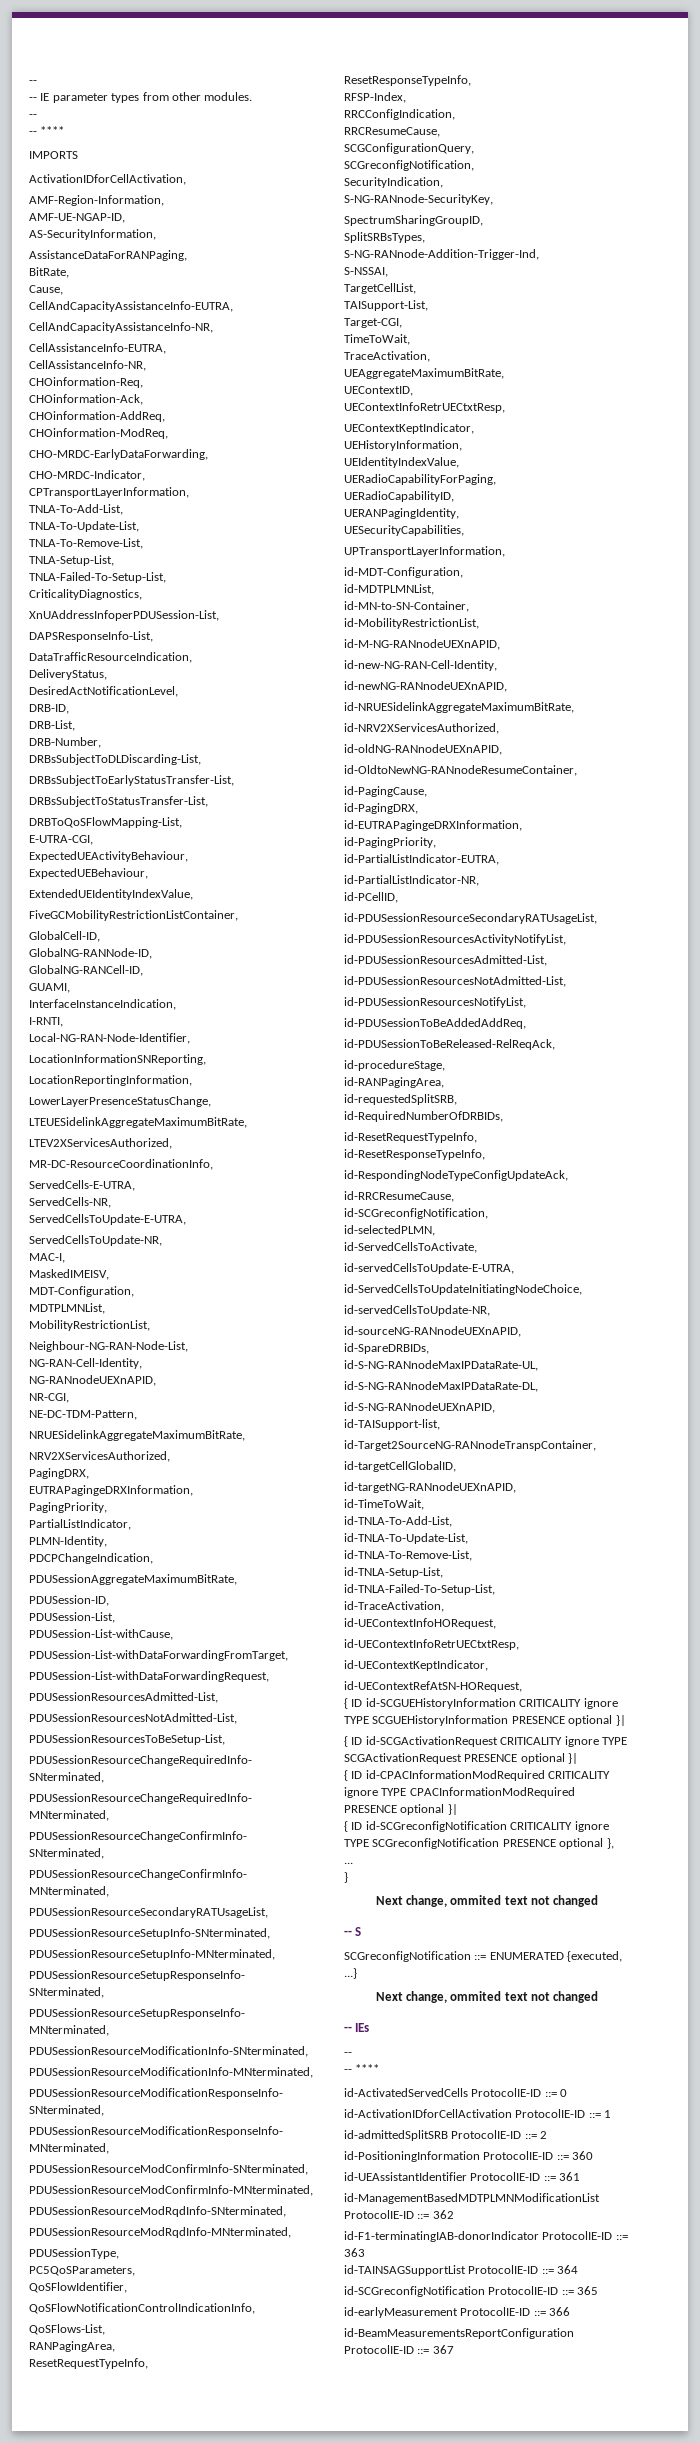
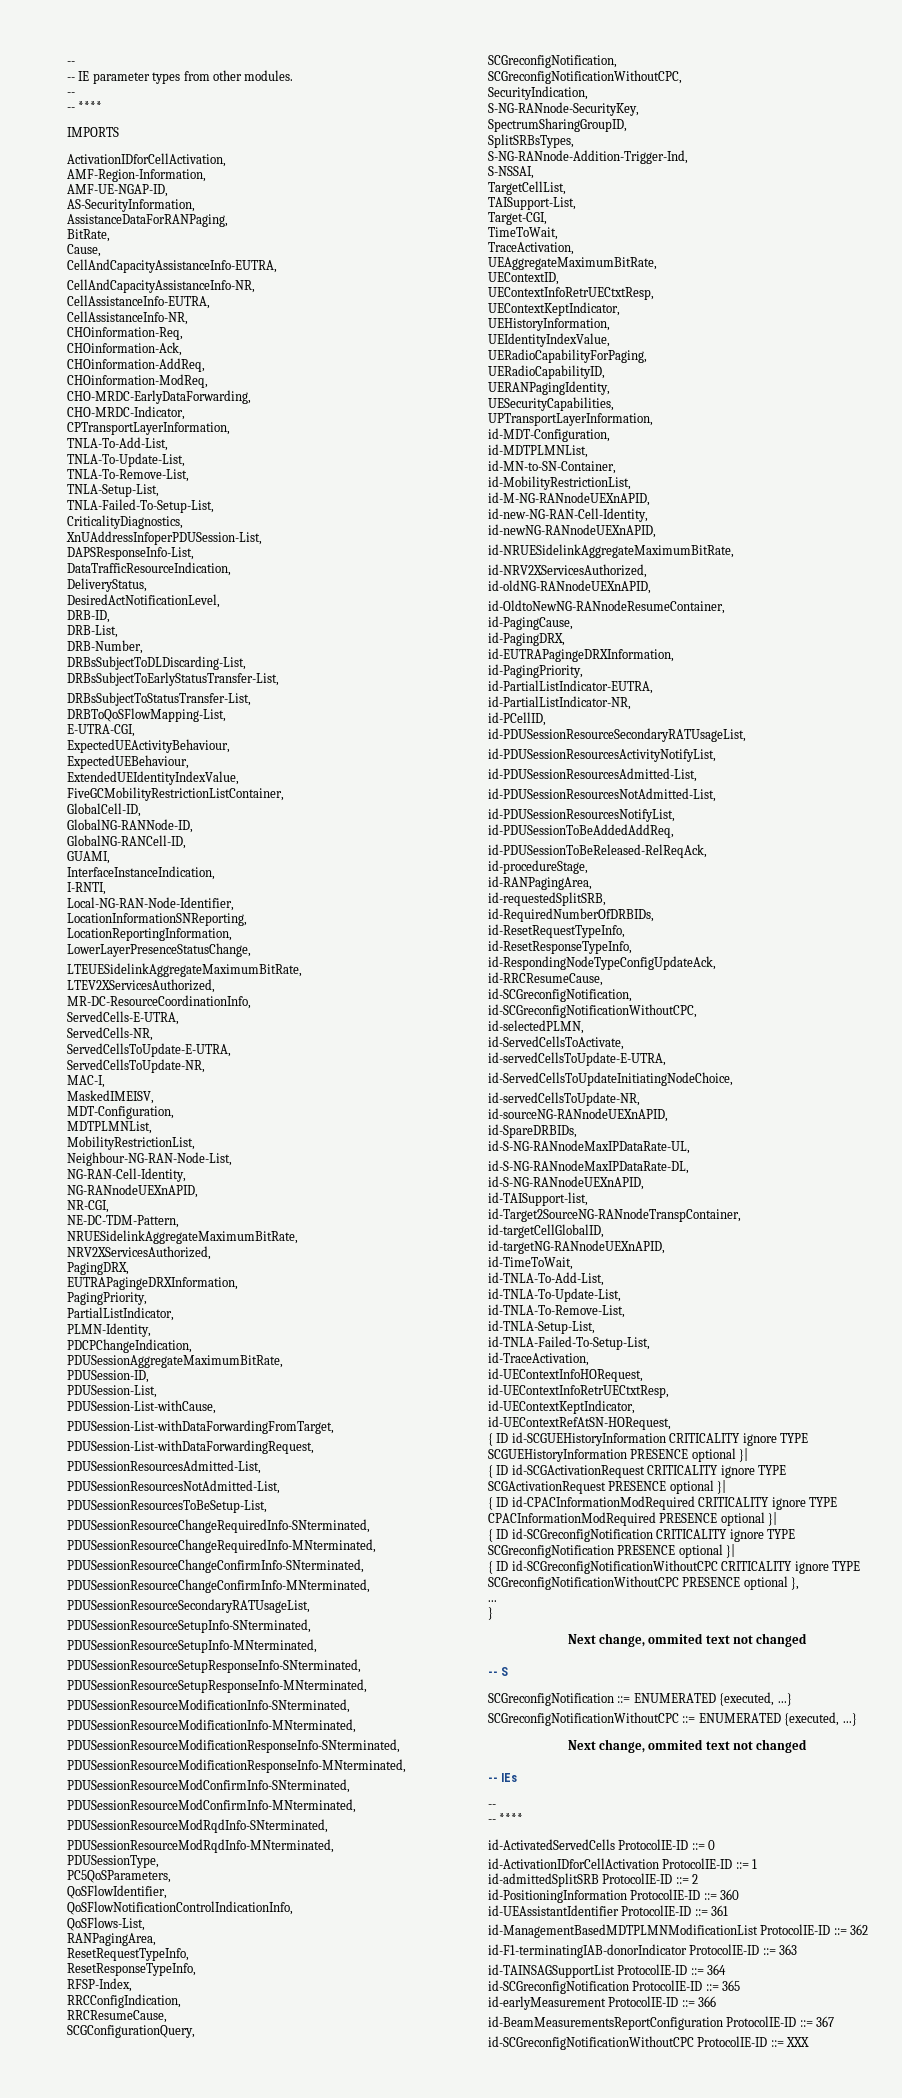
+ SCGreconfigNotificationWithoutCPC,
+ id-SCGreconfigNotificationWithoutCPC,
- { ID id-SCGreconfigNotification CRITICALITY ignore TYPE SCGreconfigNotification PRESENCE optional },
+ { ID id-SCGreconfigNotification CRITICALITY ignore TYPE SCGreconfigNotification PRESENCE optional }|
+ { ID id-SCGreconfigNotificationWithoutCPC CRITICALITY ignore TYPE SCGreconfigNotificationWithoutCPC PRESENCE optional },
+ SCGreconfigNotificationWithoutCPC ::= ENUMERATED {executed, ...}
+ id-SCGreconfigNotificationWithoutCPC ProtocolIE-ID ::= XXX

